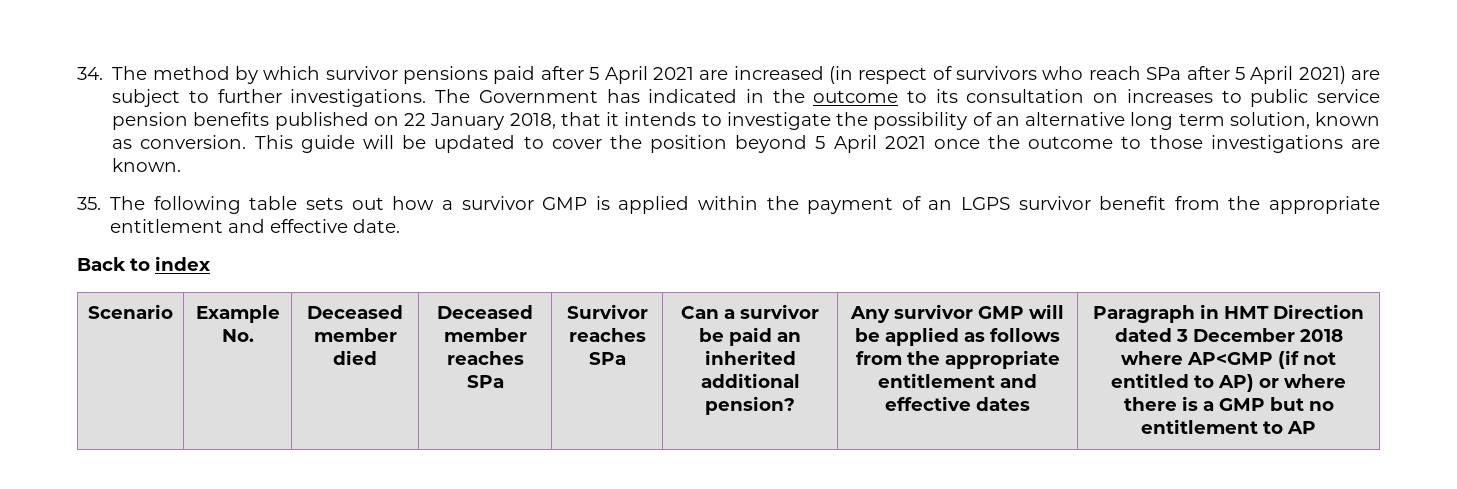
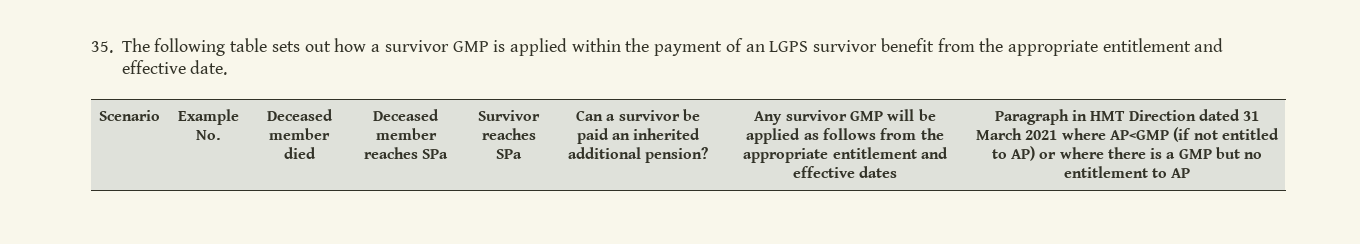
- 34. The method by which survivor pensions paid after 5 April 2021 are increased (in respect of survivors who reach SPa after 5 April 2021) are subject to further investigations. The Government has indicated in the outcome to its consultation on increases to public service pension benefits published on 22 January 2018, that it intends to investigate the possibility of an alternative long term solution, known as conversion. This guide will be updated to cover the position beyond 5 April 2021 once the outcome to those investigations are known.
- Back to index
- Paragraph in HMT Direction dated 3 December 2018 where AP<GMP (if not entitled to AP) or where there is a GMP but no entitlement to AP
+ Paragraph in HMT Direction dated 31 March 2021 where AP<GMP (if not entitled to AP) or where there is a GMP but no entitlement to AP

